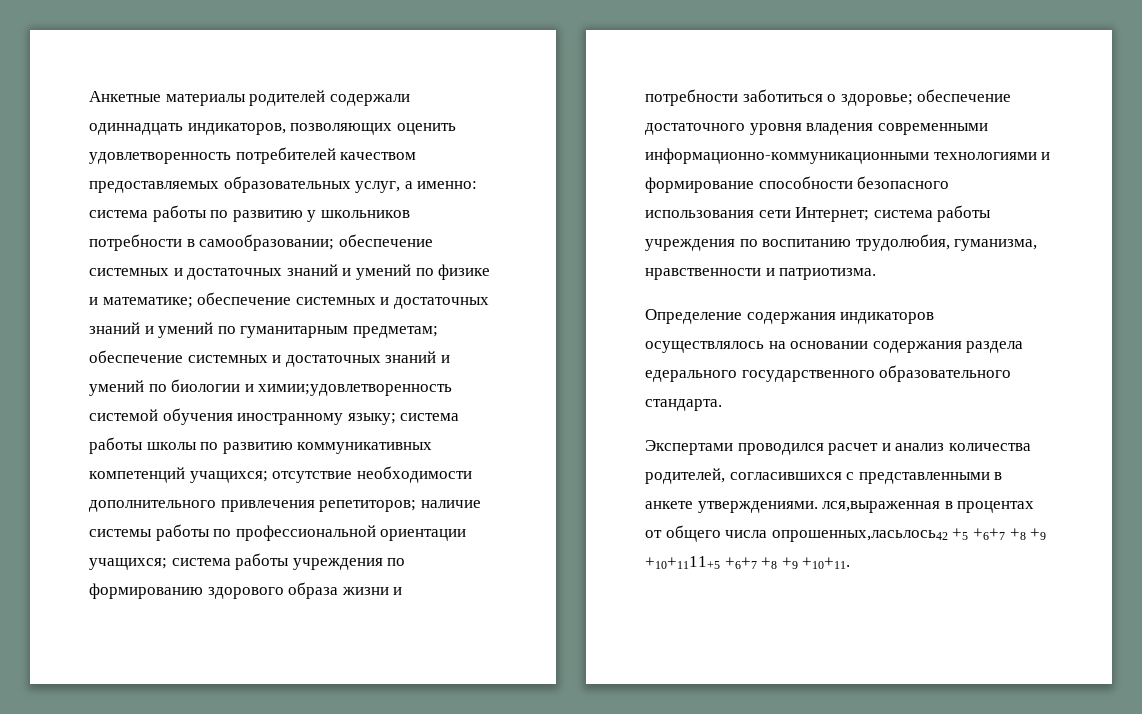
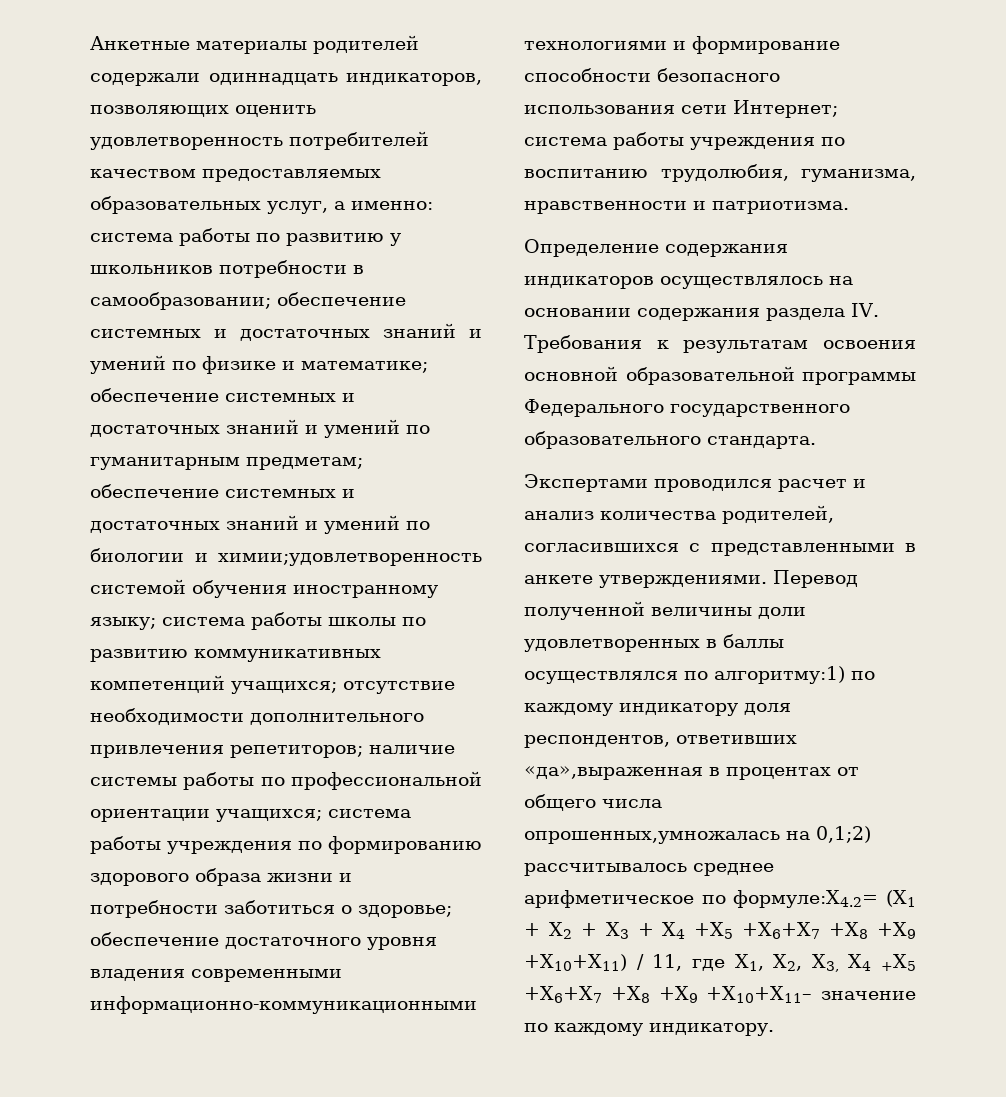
- Определение содержания индикаторов осуществлялось на основании содержания раздела едерального государственного образовательного стандарта.
+ Определение содержания индикаторов осуществлялось на основании содержания раздела IV. Требования к результатам освоения основной образовательной программы Федерального государственного образовательного стандарта.
- Экспертами проводился расчет и анализ количества родителей, согласившихся с представленными в анкете утверждениями. лся,выраженная в процентах от общего числа опрошенных,ласьлось42 +5 +6+7 +8 +9 +10+1111+5 +6+7 +8 +9 +10+11.
+ Экспертами проводился расчет и анализ количества родителей, согласившихся с представленными в анкете утверждениями. Перевод полученной величины доли удовлетворенных в баллы осуществлялся по алгоритму:1) по каждому индикатору доля респондентов, ответивших «да»,выраженная в процентах от общего числа опрошенных,умножалась на 0,1;2) рассчитывалось среднее арифметическое по формуле:Х4.2= (Х1 + Х2 + Х3 + Х4 +Х5 +Х6+Х7 +Х8 +Х9 +Х10+Х11) / 11, где Х1, Х2, Х3, Х4 +Х5 +Х6+Х7 +Х8 +Х9 +Х10+Х11– значение по каждому индикатору.

